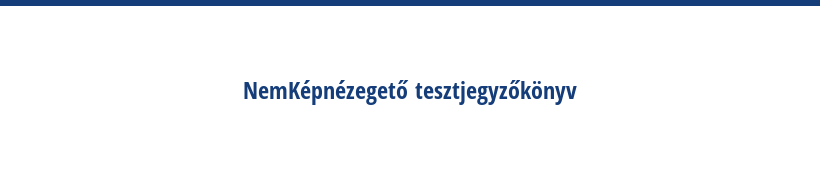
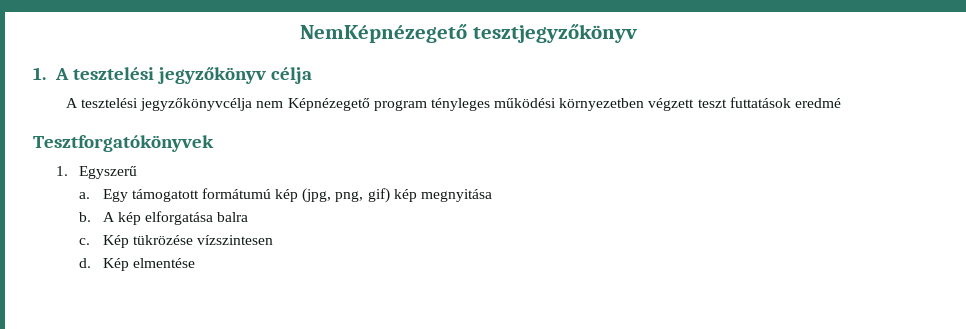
+ 1. A tesztelési jegyzőkönyv célja
+ A tesztelési jegyzőkönyvcélja nem Képnézegető program tényleges működési környezetben végzett teszt futtatások eredmé
+ Tesztforgatókönyvek
+ 1. Egyszerű
+ a. Egy támogatott formátumú kép (jpg, png, gif) kép megnyitása
+ b. A kép elforgatása balra
+ c. Kép tükrözése vízszintesen
+ d. Kép elmentése

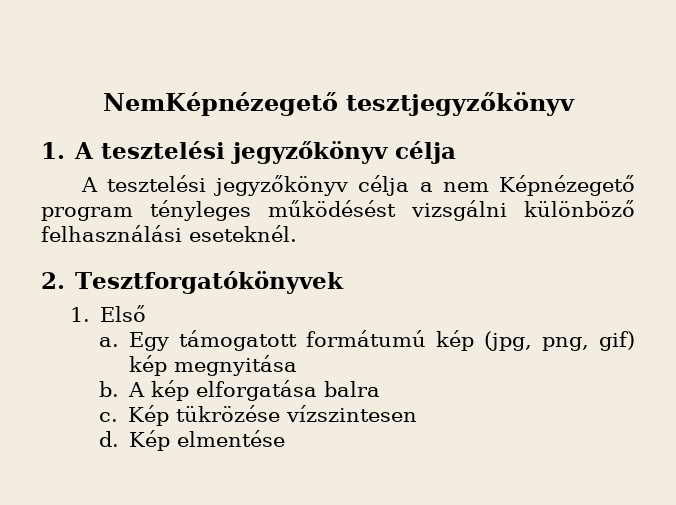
- A tesztelési jegyzőkönyvcélja nem Képnézegető program tényleges működési környezetben végzett teszt futtatások eredmé
- Tesztforgatókönyvek
+ A tesztelési jegyzőkönyv célja a nem Képnézegető program tényleges működésést vizsgálni különböző felhasználási eseteknél.
+ 2. Tesztforgatókönyvek
- 1. Egyszerű
+ 1. Első

